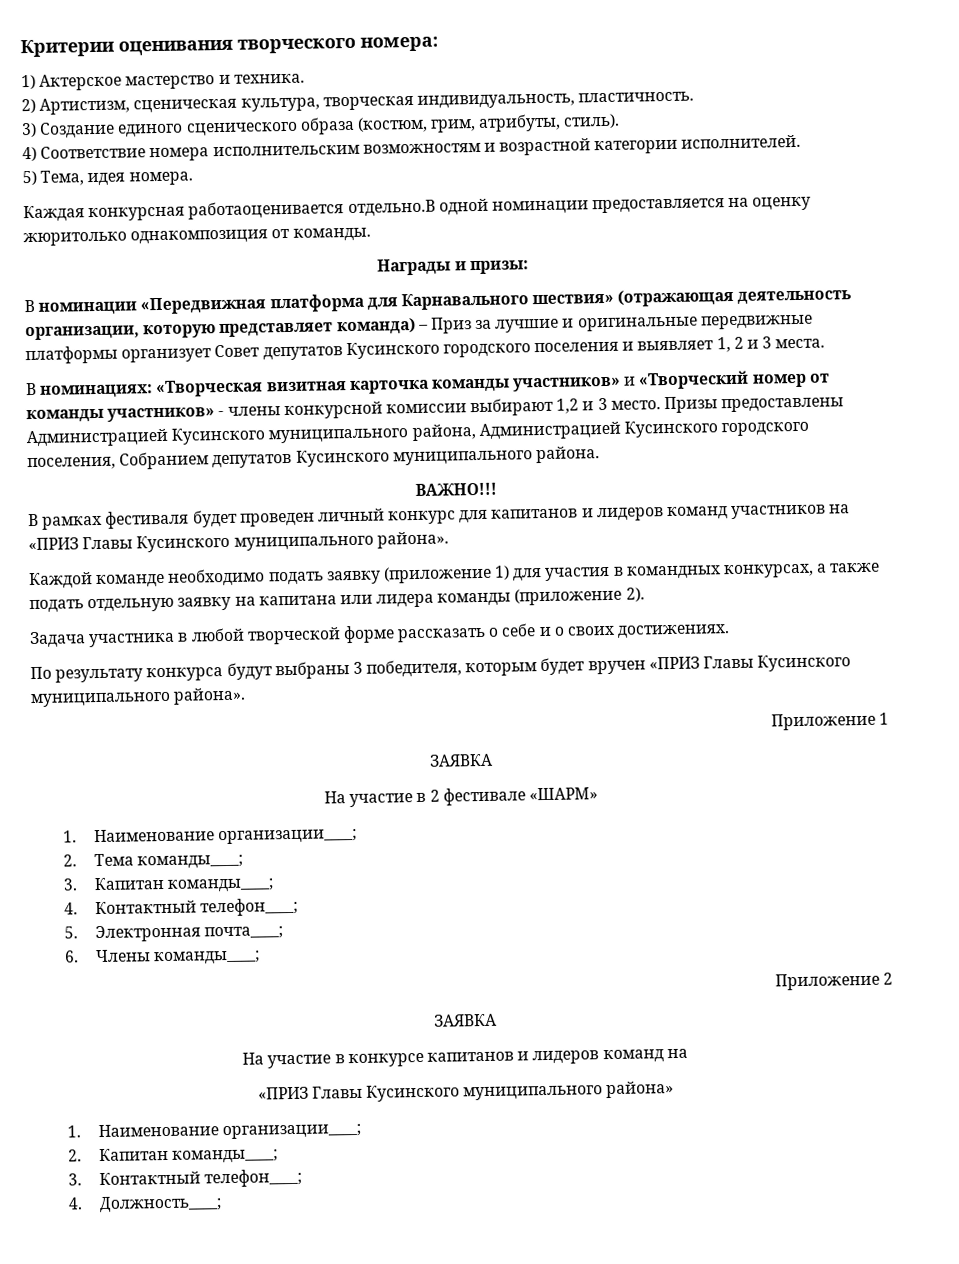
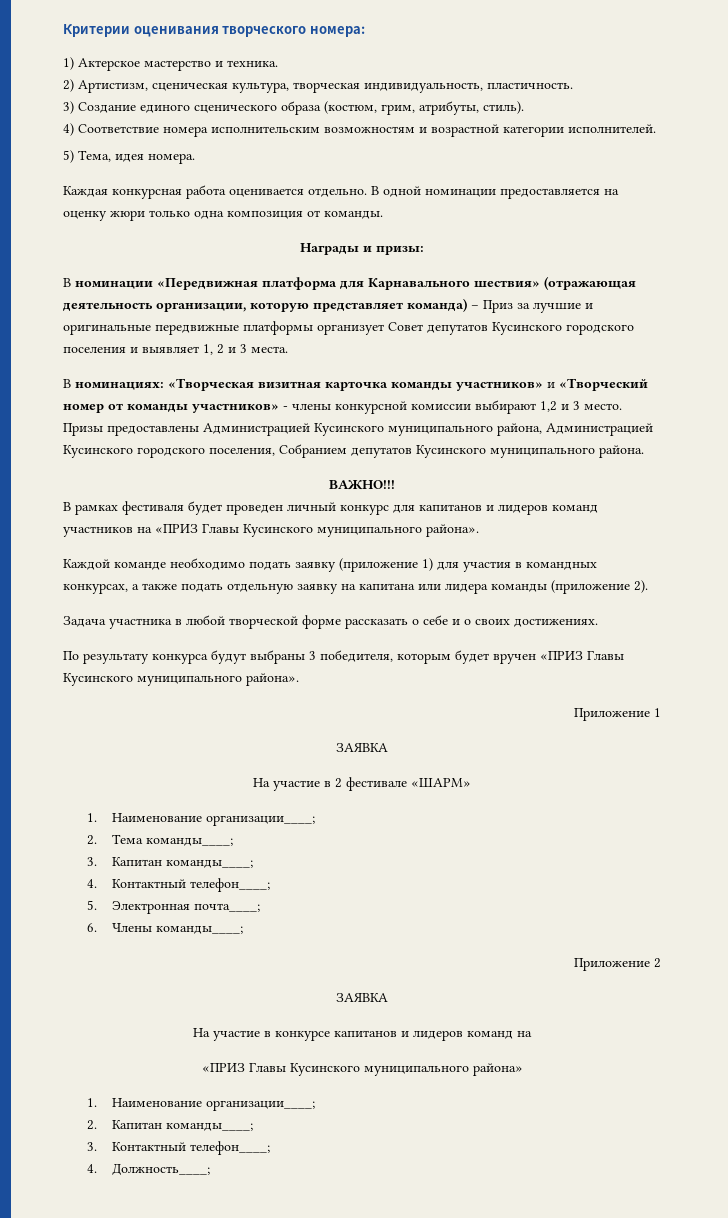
- Каждая конкурсная работаоценивается отдельно.В одной номинации предоставляется на оценку жюритолько однакомпозиция от команды.
+ Каждая конкурсная работа оценивается отдельно. В одной номинации предоставляется на оценку жюри только одна композиция от команды.

